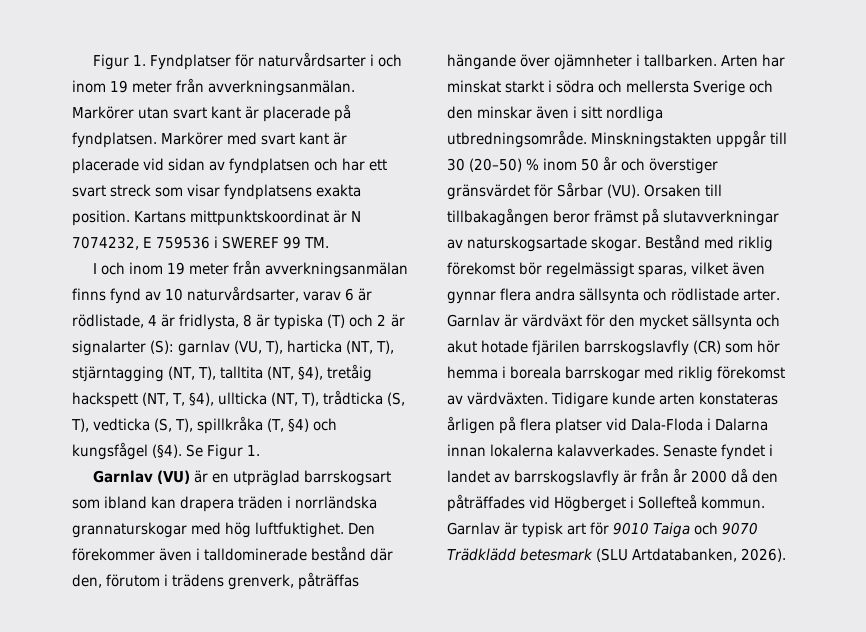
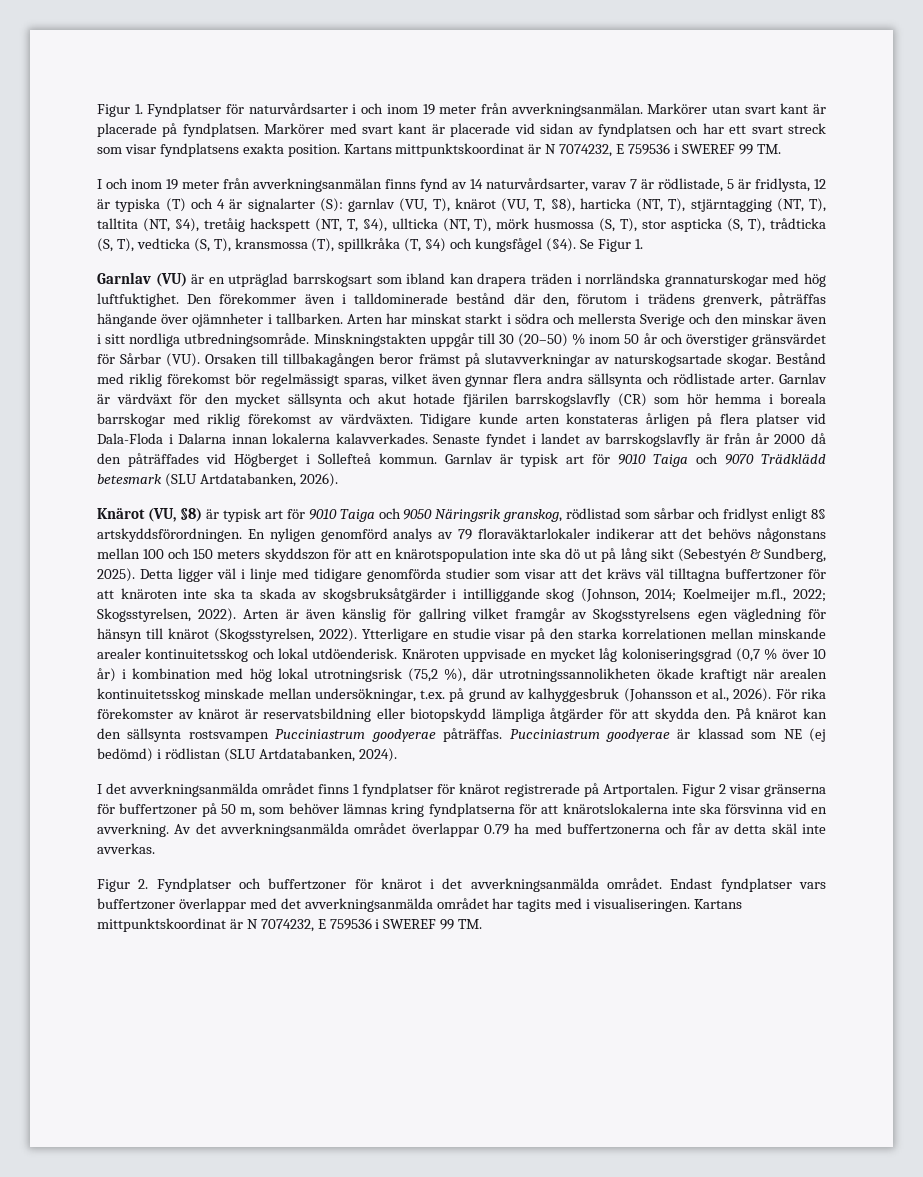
- I och inom 19 meter från avverkningsanmälan finns fynd av 10 naturvårdsarter, varav 6 är rödlistade, 4 är fridlysta, 8 är typiska (T) och 2 är signalarter (S): garnlav (VU, T), harticka (NT, T), stjärntagging (NT, T), talltita (NT, §4), tretåig hackspett (NT, T, §4), ullticka (NT, T), trådticka (S, T), vedticka (S, T), spillkråka (T, §4) och kungsfågel (§4).
+ I och inom 19 meter från avverkningsanmälan finns fynd av 14 naturvårdsarter, varav 7 är rödlistade, 5 är fridlysta, 12 är typiska (T) och 4 är signalarter (S): garnlav (VU, T), knärot (VU, T, §8), harticka (NT, T), stjärntagging (NT, T), talltita (NT, §4), tretåig hackspett (NT, T, §4), ullticka (NT, T), mörk husmossa (S, T), stor aspticka (S, T), trådticka (S, T), vedticka (S, T), kransmossa (T), spillkråka (T, §4) och kungsfågel (§4).
+ Knärot (VU, §8) är typisk art för 9010 Taiga och 9050 Näringsrik granskog, rödlistad som sårbar och fridlyst enligt 8§ artskyddsförordningen. En nyligen genomförd analys av 79 floraväktarlokaler indikerar att det behövs någonstans mellan 100 och 150 meters skyddszon för att en knärotspopulation inte ska dö ut på lång sikt (Sebestyén & Sundberg, 2025). Detta ligger väl i linje med tidigare genomförda studier som visar att det krävs väl tilltagna buffertzoner för att knäroten inte ska ta skada av skogsbruksåtgärder i intilliggande skog (Johnson, 2014; Koelmeijer m.fl., 2022; Skogsstyrelsen, 2022). Arten är även känslig för gallring vilket framgår av Skogsstyrelsens egen vägledning för hänsyn till knärot (Skogsstyrelsen, 2022). Ytterligare en studie visar på den starka korrelationen mellan minskande arealer kontinuitetsskog och lokal utdöenderisk. Knäroten uppvisade en mycket låg koloniseringsgrad (0,7 % över 10 år) i kombination med hög lokal utrotningsrisk (75,2 %), där utrotningssannolikheten ökade kraftigt när arealen kontinuitetsskog minskade mellan undersökningar, t.ex. på grund av kalhyggesbruk (Johansson et al., 2026). För rika förekomster av knärot är reservatsbildning eller biotopskydd lämpliga åtgärder för att skydda den. På knärot kan den sällsynta rostsvampen Pucciniastrum goodyerae påträffas. Pucciniastrum goodyerae är klassad som NE (ej bedömd) i rödlistan (SLU Artdatabanken, 2024).
+ I det avverkningsanmälda området finns 1 fyndplatser för knärot registrerade på Artportalen. Figur 2 visar gränserna för buffertzoner på 50 m, som behöver lämnas kring fyndplatserna för att knärotslokalerna inte ska försvinna vid en avverkning. Av det avverkningsanmälda området överlappar 0.79 ha med buffertzonerna och får av detta skäl inte avverkas.
+ Figur 2. Fyndplatser och buffertzoner för knärot i det avverkningsanmälda området. Endast fyndplatser vars buffertzoner överlappar med det avverkningsanmälda området har tagits med i visualiseringen. Kartans mittpunktskoordinat är N 7074232, E 759536 i SWEREF 99 TM.

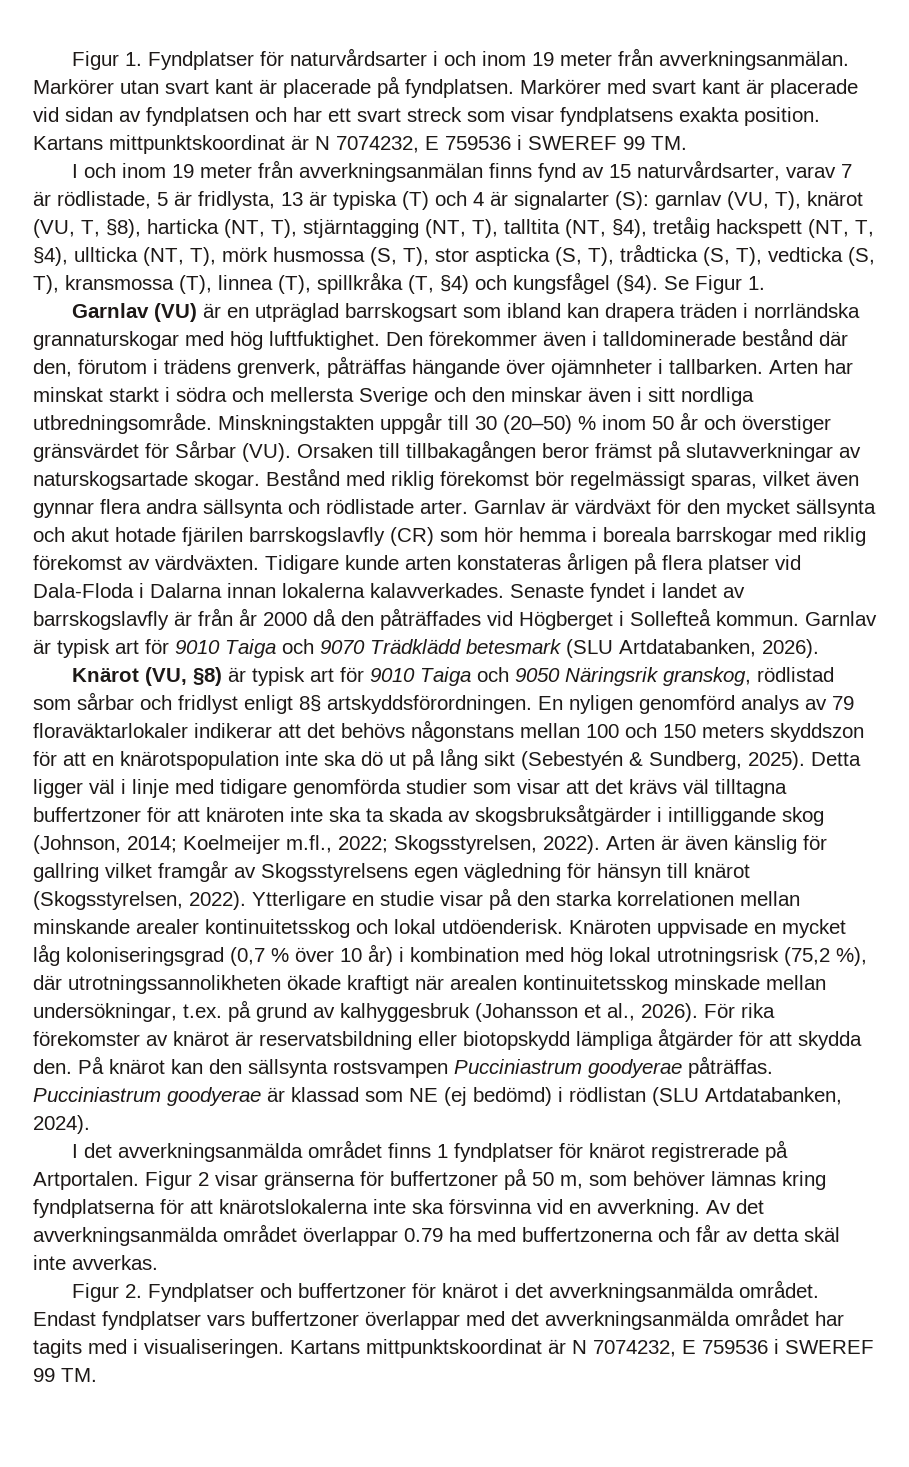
- I och inom 19 meter från avverkningsanmälan finns fynd av 14 naturvårdsarter, varav 7 är rödlistade, 5 är fridlysta, 12 är typiska (T) och 4 är signalarter (S):
+ I och inom 19 meter från avverkningsanmälan finns fynd av 15 naturvårdsarter, varav 7 är rödlistade, 5 är fridlysta, 13 är typiska (T) och 4 är signalarter (S):
- garnlav (VU, T), knärot (VU, T, §8), harticka (NT, T), stjärntagging (NT, T), talltita (NT, §4), tretåig hackspett (NT, T, §4), ullticka (NT, T), mörk husmossa (S, T), stor aspticka (S, T), trådticka (S, T), vedticka (S, T), kransmossa (T), spillkråka (T, §4) och kungsfågel (§4).
+ garnlav (VU, T), knärot (VU, T, §8), harticka (NT, T), stjärntagging (NT, T), talltita (NT, §4), tretåig hackspett (NT, T, §4), ullticka (NT, T), mörk husmossa (S, T), stor aspticka (S, T), trådticka (S, T), vedticka (S, T), kransmossa (T), linnea (T), spillkråka (T, §4) och kungsfågel (§4).

